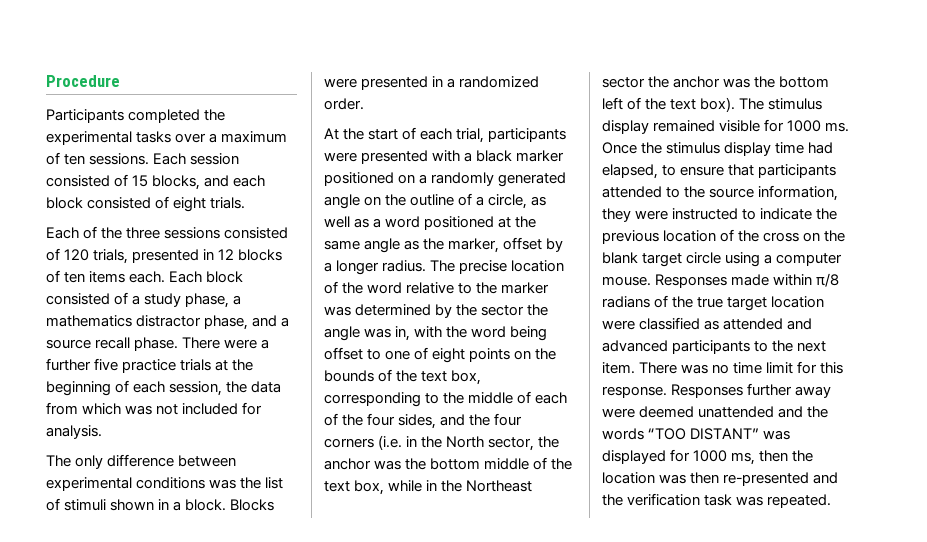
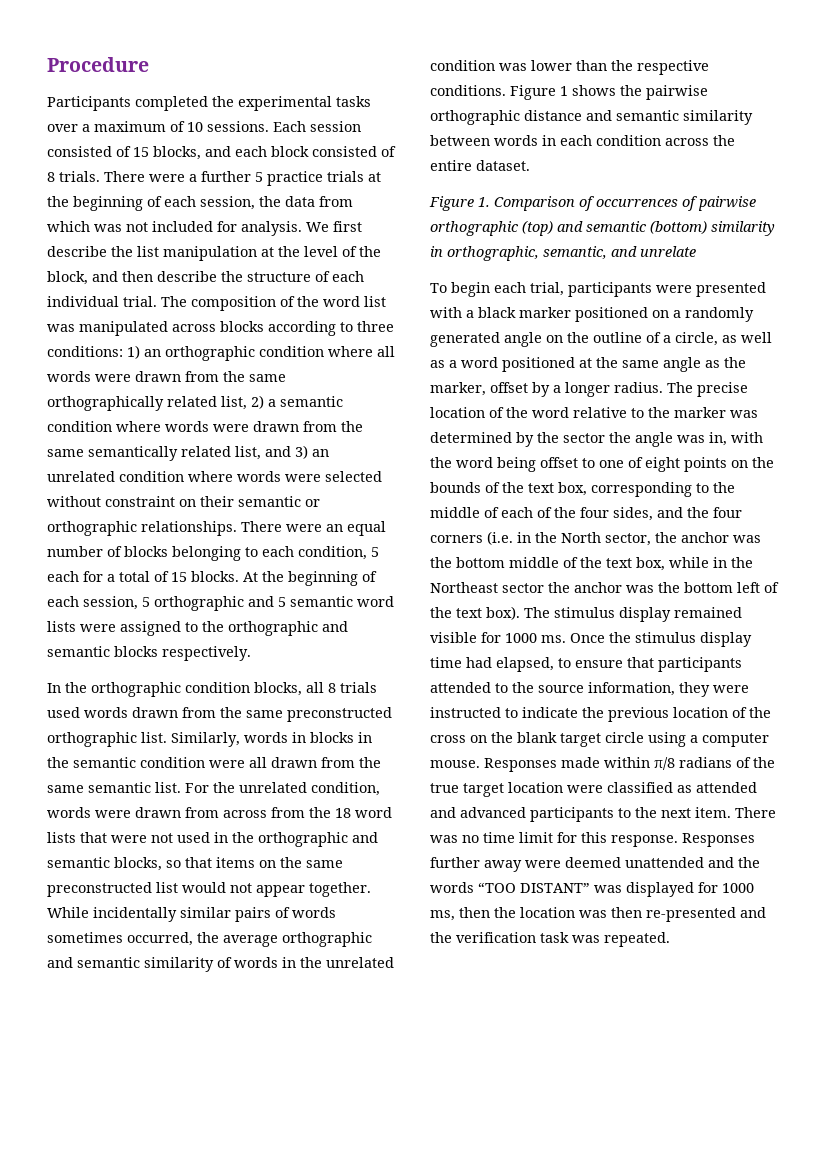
- Participants completed the experimental tasks over a maximum of ten sessions.
+ Participants completed the experimental tasks over a maximum of 10 sessions.
- Each session consisted of 15 blocks, and each block consisted of eight trials.
- Each of the three sessions consisted of 120 trials, presented in 12 blocks of ten items each. Each block consisted of a study phase, a mathematics distractor phase, and a source recall phase.
+ Each session consisted of 15 blocks, and each block consisted of 8 trials.
- There were a further five practice trials at the beginning of each session, the data from which was not included for analysis.
- The only difference between experimental conditions was the list of stimuli shown in a block. Blocks were presented in a randomized order.
- At the start of each trial, participants were presented with a black marker positioned on a randomly generated angle on the outline of a circle, as well as a word positioned at the same angle as the marker, offset by a longer radius.
+ There were a further 5 practice trials at the beginning of each session, the data from which was not included for analysis. We first describe the list manipulation at the level of the block, and then describe the structure of each individual trial. The composition of the word list was manipulated across blocks according to three conditions: 1) an orthographic condition where all words were drawn from the same orthographically related list, 2) a semantic condition where words were drawn from the same semantically related list, and 3) an unrelated condition where words were selected without constraint on their semantic or orthographic relationships. There were an equal number of blocks belonging to each condition, 5 each for a total of 15 blocks. At the beginning of each session, 5 orthographic and 5 semantic word lists were assigned to the orthographic and semantic blocks respectively.
+ In the orthographic condition blocks, all 8 trials used words drawn from the same preconstructed orthographic list. Similarly, words in blocks in the semantic condition were all drawn from the same semantic list. For the unrelated condition, words were drawn from across from the 18 word lists that were not used in the orthographic and semantic blocks, so that items on the same preconstructed list would not appear together. While incidentally similar pairs of words sometimes occurred, the average orthographic and semantic similarity of words in the unrelated condition was lower than the respective conditions. Figure 1 shows the pairwise orthographic distance and semantic similarity between words in each condition across the entire dataset.
+ Figure 1. Comparison of occurrences of pairwise orthographic (top) and semantic (bottom) similarity in orthographic, semantic, and unrelate
+ To begin each trial, participants were presented with a black marker positioned on a randomly generated angle on the outline of a circle, as well as a word positioned at the same angle as the marker, offset by a longer radius.

